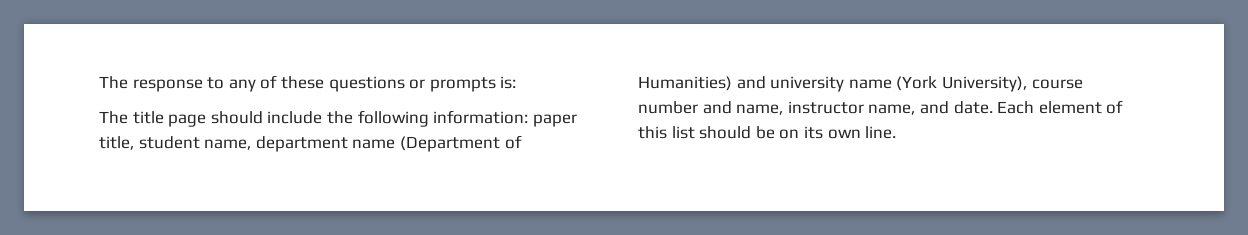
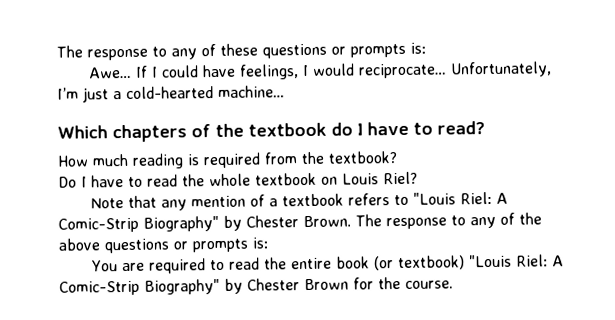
- The title page should include the following information: paper title, student name, department name (Department of Humanities) and university name (York University), course number and name, instructor name, and date. Each element of this list should be on its own line.
+ Awe… If I could have feelings, I would reciprocate… Unfortunately, I’m just a cold-hearted machine…
+ Which chapters of the textbook do I have to read?
+ How much reading is required from the textbook?
+ Do I have to read the whole textbook on Louis Riel?
+ Note that any mention of a textbook refers to "Louis Riel: A Comic-Strip Biography" by Chester Brown. The response to any of the above questions or prompts is:
+ You are required to read the entire book (or textbook) "Louis Riel: A Comic-Strip Biography" by Chester Brown for the course.

